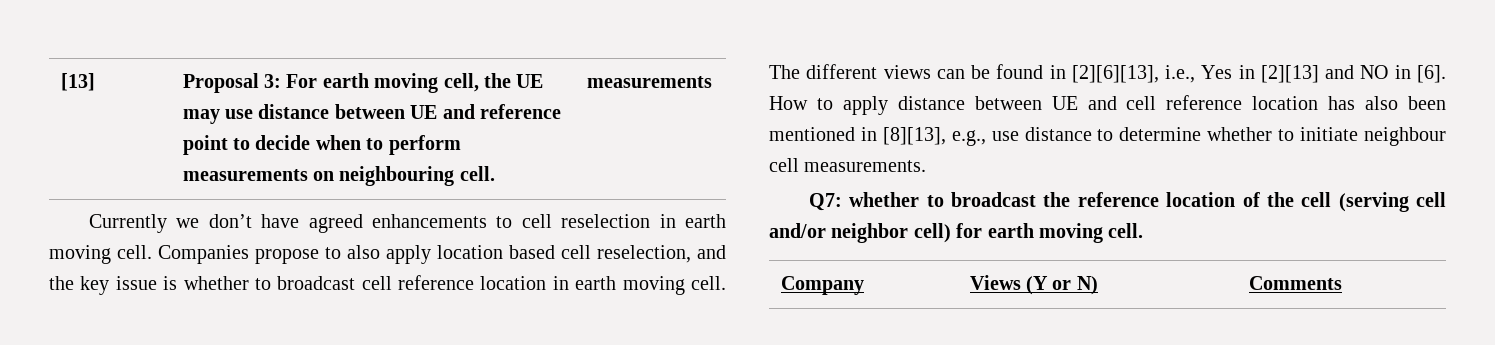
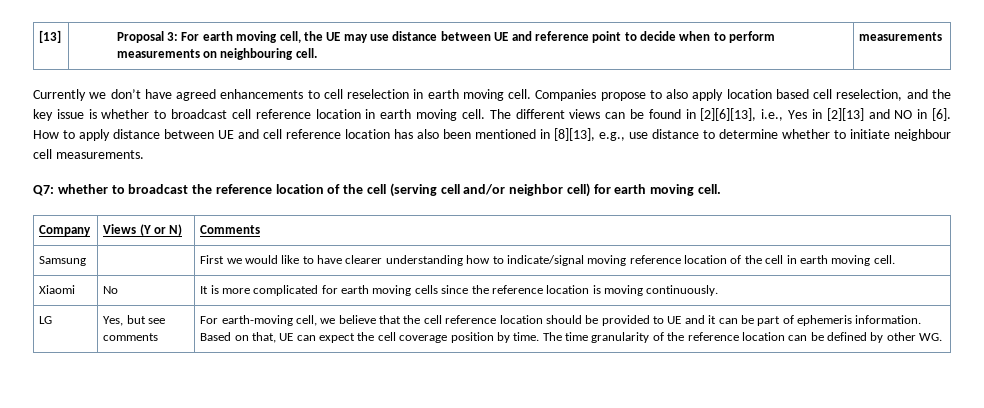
+ Samsung | | First we would like to have clearer understanding how to indicate/signal moving reference location of the cell in earth moving cell.
+ Xiaomi | No | It is more complicated for earth moving cells since the reference location is moving continuously.
+ LG | Yes, but see comments | For earth-moving cell, we believe that the cell reference location should be provided to UE and it can be part of ephemeris information. Based on that, UE can expect the cell coverage position by time. The time granularity of the reference location can be defined by other WG.

